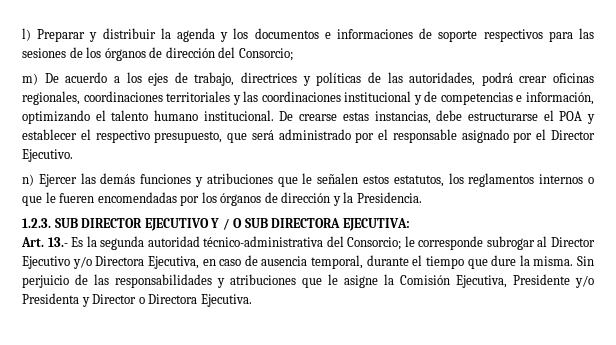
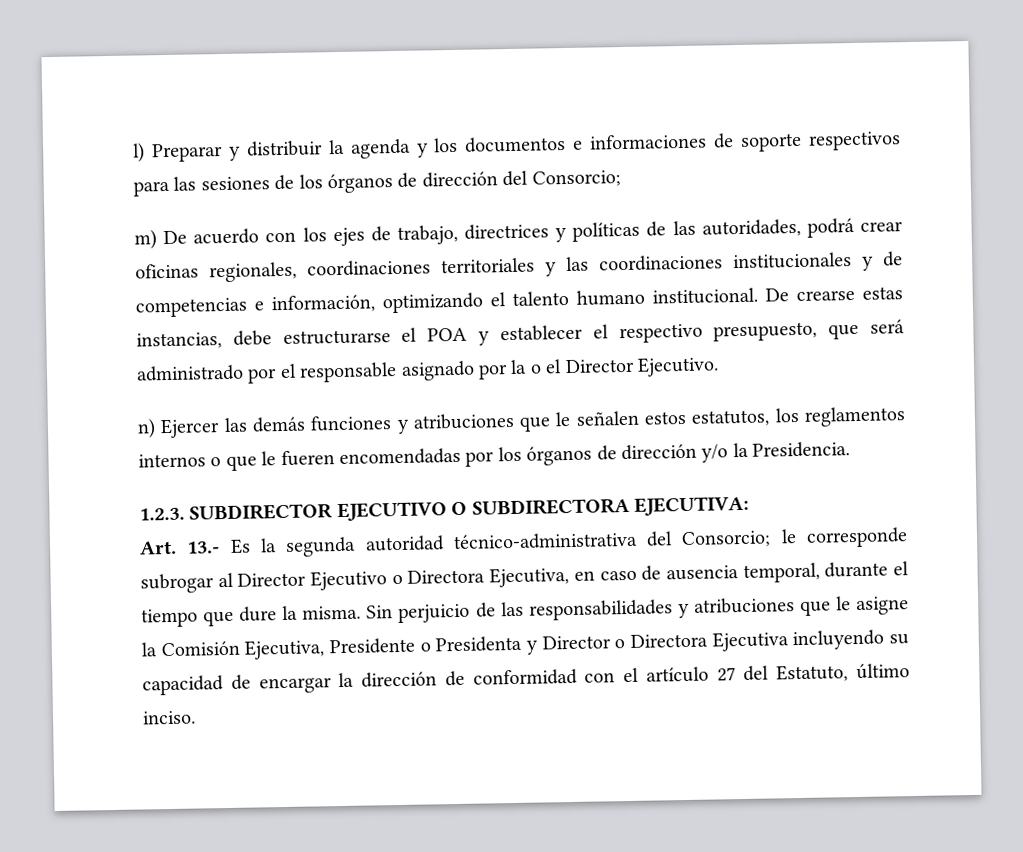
- m) De acuerdo a los ejes de trabajo, directrices y políticas de las autoridades, podrá crear oficinas regionales, coordinaciones territoriales y las coordinaciones institucional y de competencias e información, optimizando el talento humano institucional.
+ m) De acuerdo con los ejes de trabajo, directrices y políticas de las autoridades, podrá crear oficinas regionales, coordinaciones territoriales y las coordinaciones institucionales y de competencias e información, optimizando el talento humano institucional.
- De crearse estas instancias, debe estructurarse el POA y establecer el respectivo presupuesto, que será administrado por el responsable asignado por el Director Ejecutivo.
+ De crearse estas instancias, debe estructurarse el POA y establecer el respectivo presupuesto, que será administrado por el responsable asignado por la o el Director Ejecutivo.
- n) Ejercer las demás funciones y atribuciones que le señalen estos estatutos, los reglamentos internos o que le fueren encomendadas por los órganos de dirección y la Presidencia.
+ n) Ejercer las demás funciones y atribuciones que le señalen estos estatutos, los reglamentos internos o que le fueren encomendadas por los órganos de dirección y/o la Presidencia.
- 1.2.3. SUB DIRECTOR EJECUTIVO Y / O SUB DIRECTORA EJECUTIVA:
+ 1.2.3. SUBDIRECTOR EJECUTIVO O SUBDIRECTORA EJECUTIVA:
- Art. 13.- Es la segunda autoridad técnico-administrativa del Consorcio; le corresponde subrogar al Director Ejecutivo y/o Directora Ejecutiva, en caso de ausencia temporal, durante el tiempo que dure la misma.
+ Art. 13.- Es la segunda autoridad técnico-administrativa del Consorcio; le corresponde subrogar al Director Ejecutivo o Directora Ejecutiva, en caso de ausencia temporal, durante el tiempo que dure la misma.
- Sin perjuicio de las responsabilidades y atribuciones que le asigne la Comisión Ejecutiva, Presidente y/o Presidenta y Director o Directora Ejecutiva.
+ Sin perjuicio de las responsabilidades y atribuciones que le asigne la Comisión Ejecutiva, Presidente o Presidenta y Director o Directora Ejecutiva incluyendo su capacidad de encargar la dirección de conformidad con el artículo 27 del Estatuto, último inciso.

